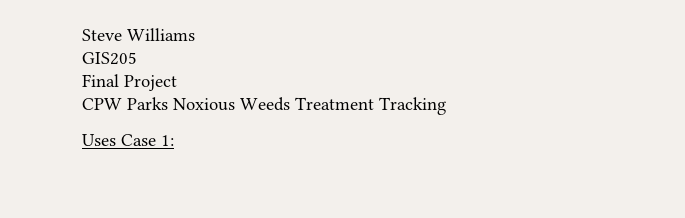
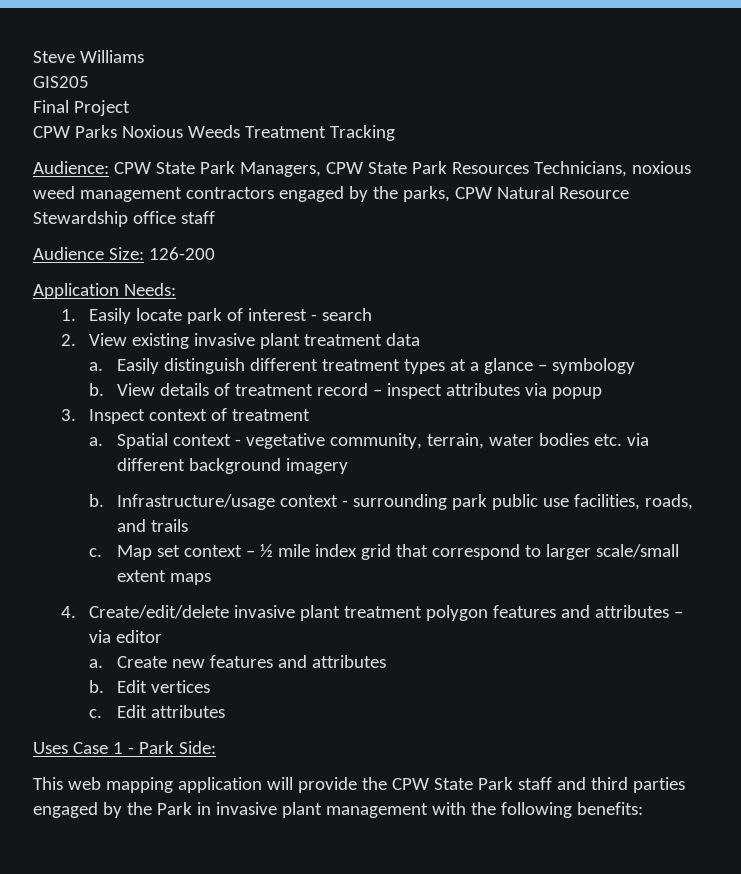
- Uses Case 1:
+ Audience: CPW State Park Managers, CPW State Park Resources Technicians, noxious weed management contractors engaged by the parks, CPW Natural Resource Stewardship office staff
+ Audience Size: 126-200
+ Application Needs:
+ 1. Easily locate park of interest - search
+ 2. View existing invasive plant treatment data
+ a. Easily distinguish different treatment types at a glance – symbology
+ b. View details of treatment record – inspect attributes via popup
+ 3. Inspect context of treatment
+ a. Spatial context - vegetative community, terrain, water bodies etc. via different background imagery
+ b. Infrastructure/usage context - surrounding park public use facilities, roads, and trails
+ c. Map set context – ½ mile index grid that correspond to larger scale/small extent maps
+ 4. Create/edit/delete invasive plant treatment polygon features and attributes – via editor
+ a. Create new features and attributes
+ b. Edit vertices
+ c. Edit attributes
+ Uses Case 1 - Park Side:
+ This web mapping application will provide the CPW State Park staff and third parties engaged by the Park in invasive plant management with the following benefits:

